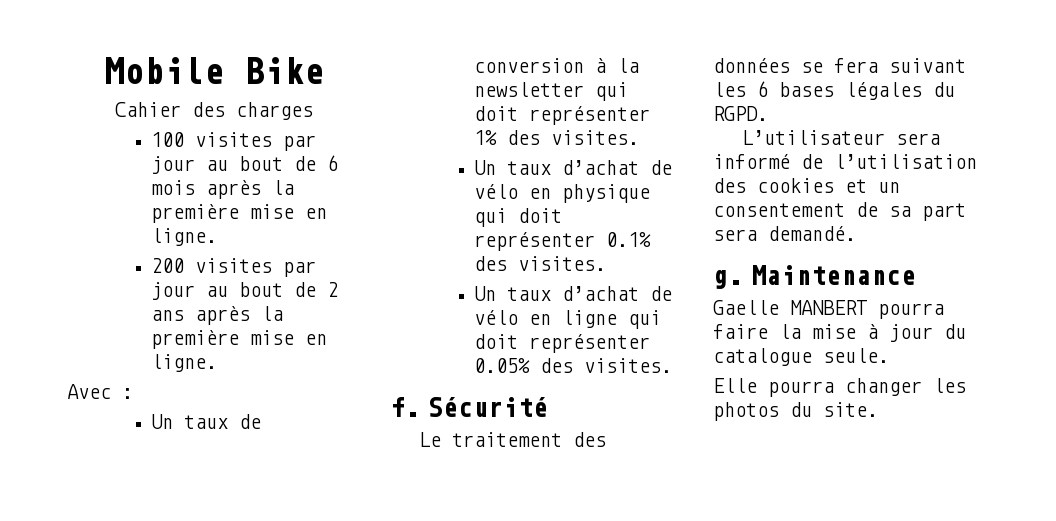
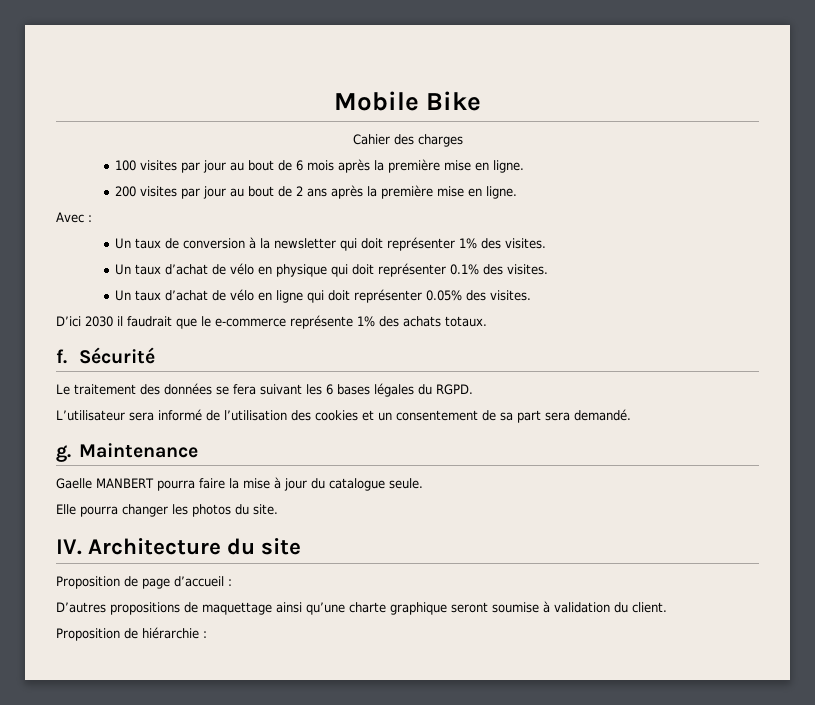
+ D’ici 2030 il faudrait que le e-commerce représente 1% des achats totaux.
+ IV. Architecture du site
+ Proposition de page d’accueil :
+ D’autres propositions de maquettage ainsi qu’une charte graphique seront soumise à validation du client.
+ Proposition de hiérarchie :

